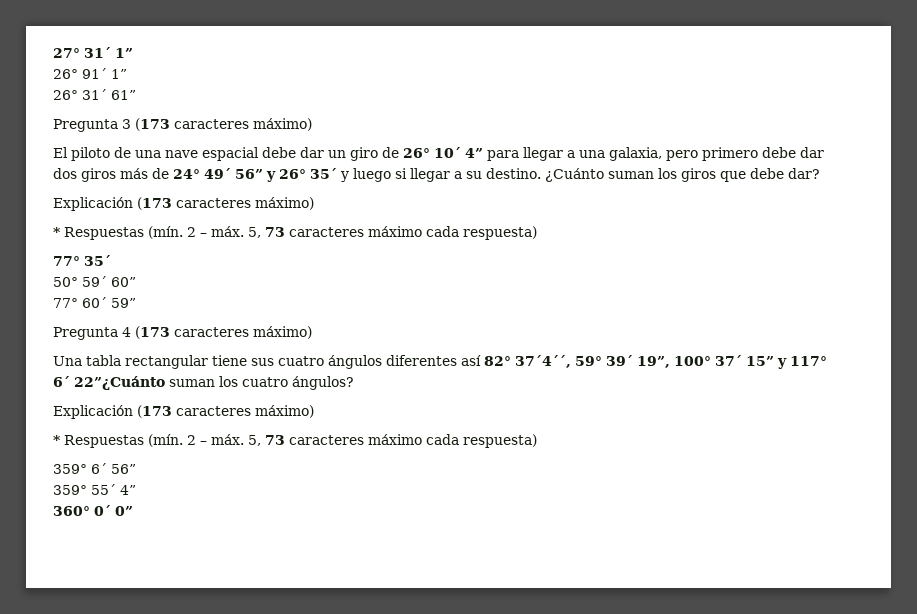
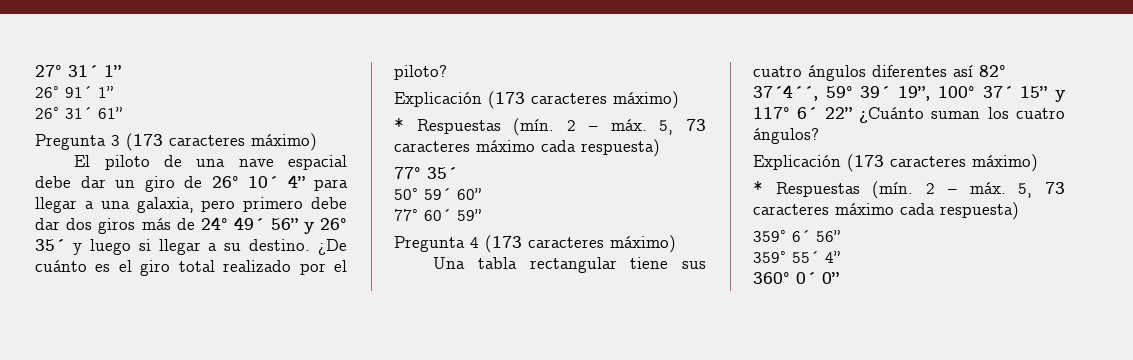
- ¿Cuánto suman los giros que debe dar?
+ ¿De cuánto es el giro total realizado por el piloto?
- Una tabla rectangular tiene sus cuatro ángulos diferentes así 82° 37´4´´, 59° 39´ 19”, 100° 37´ 15” y 117° 6´ 22”¿Cuánto suman los cuatro ángulos?
+ Una tabla rectangular tiene sus cuatro ángulos diferentes así 82° 37´4´´, 59° 39´ 19”, 100° 37´ 15” y 117° 6´ 22” ¿Cuánto suman los cuatro ángulos?

